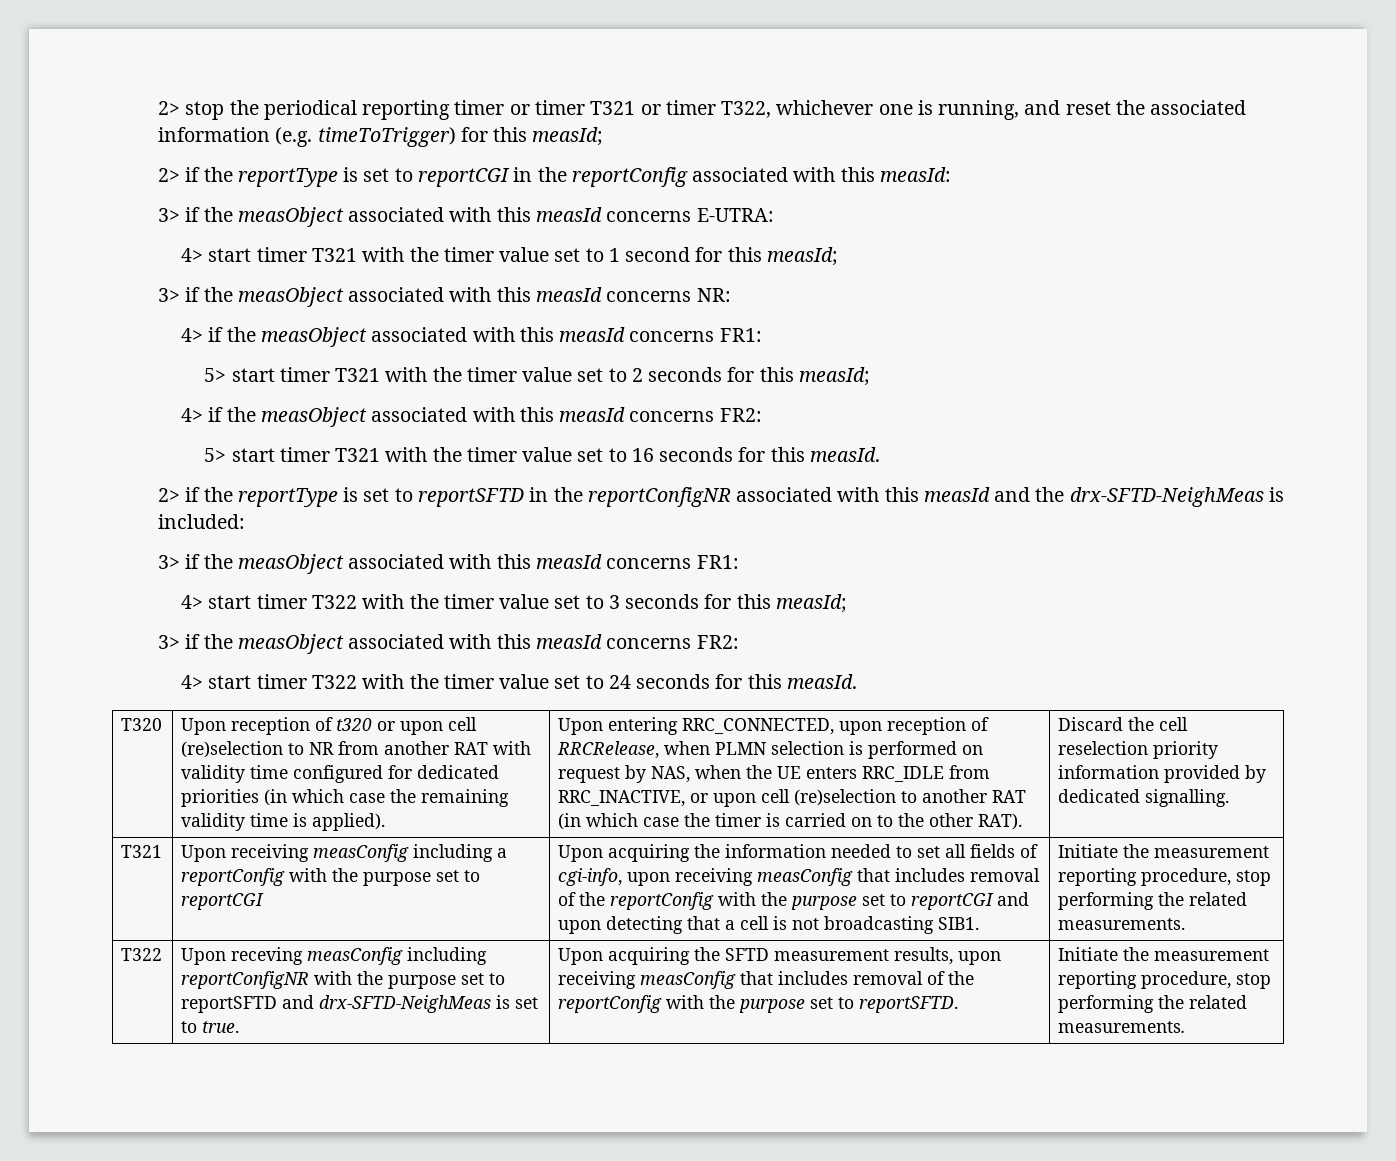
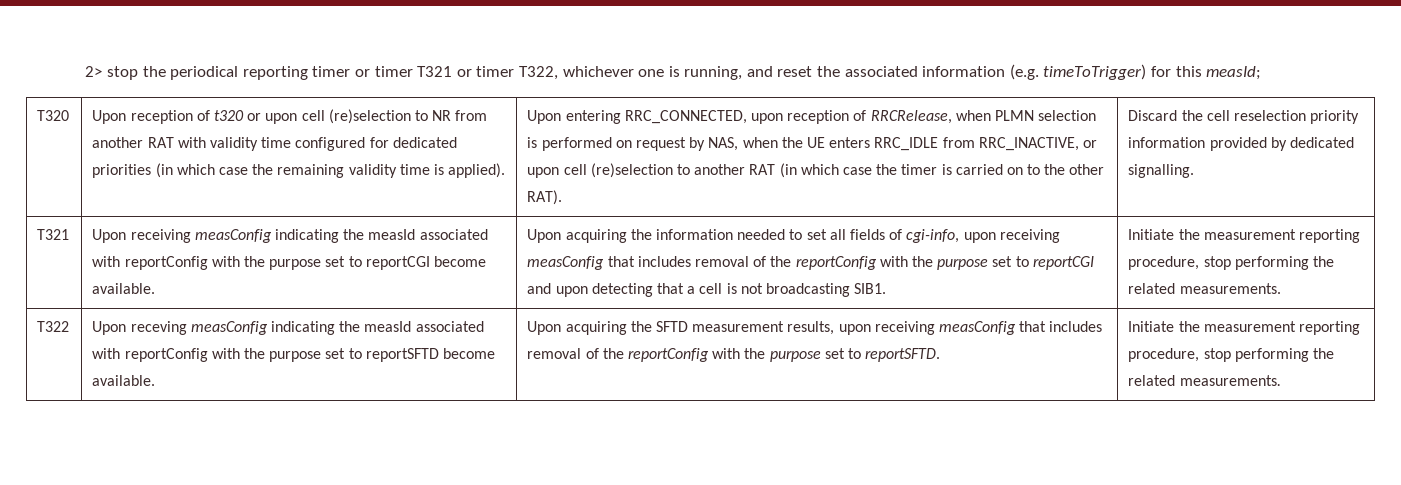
- 2> if the reportType is set to reportCGI in the reportConfig associated with this measId:
- 3> if the measObject associated with this measId concerns E-UTRA:
- 4> start timer T321 with the timer value set to 1 second for this measId;
- 3> if the measObject associated with this measId concerns NR:
- 4> if the measObject associated with this measId concerns FR1:
- 5> start timer T321 with the timer value set to 2 seconds for this measId;
- 4> if the measObject associated with this measId concerns FR2:
- 5> start timer T321 with the timer value set to 16 seconds for this measId.
- 2> if the reportType is set to reportSFTD in the reportConfigNR associated with this measId and the drx-SFTD-NeighMeas is included:
- 3> if the measObject associated with this measId concerns FR1:
- 4> start timer T322 with the timer value set to 3 seconds for this measId;
- 3> if the measObject associated with this measId concerns FR2:
- 4> start timer T322 with the timer value set to 24 seconds for this measId.
- Upon receiving measConfig including a reportConfig with the purpose set to reportCGI
+ Upon receiving measConfig indicating the measId associated with reportConfig with the purpose set to reportCGI become available.
- Upon receving measConfig including reportConfigNR with the purpose set to reportSFTD and drx-SFTD-NeighMeas is set to true.
+ Upon receving measConfig indicating the measId associated with reportConfig with the purpose set to reportSFTD become available.

